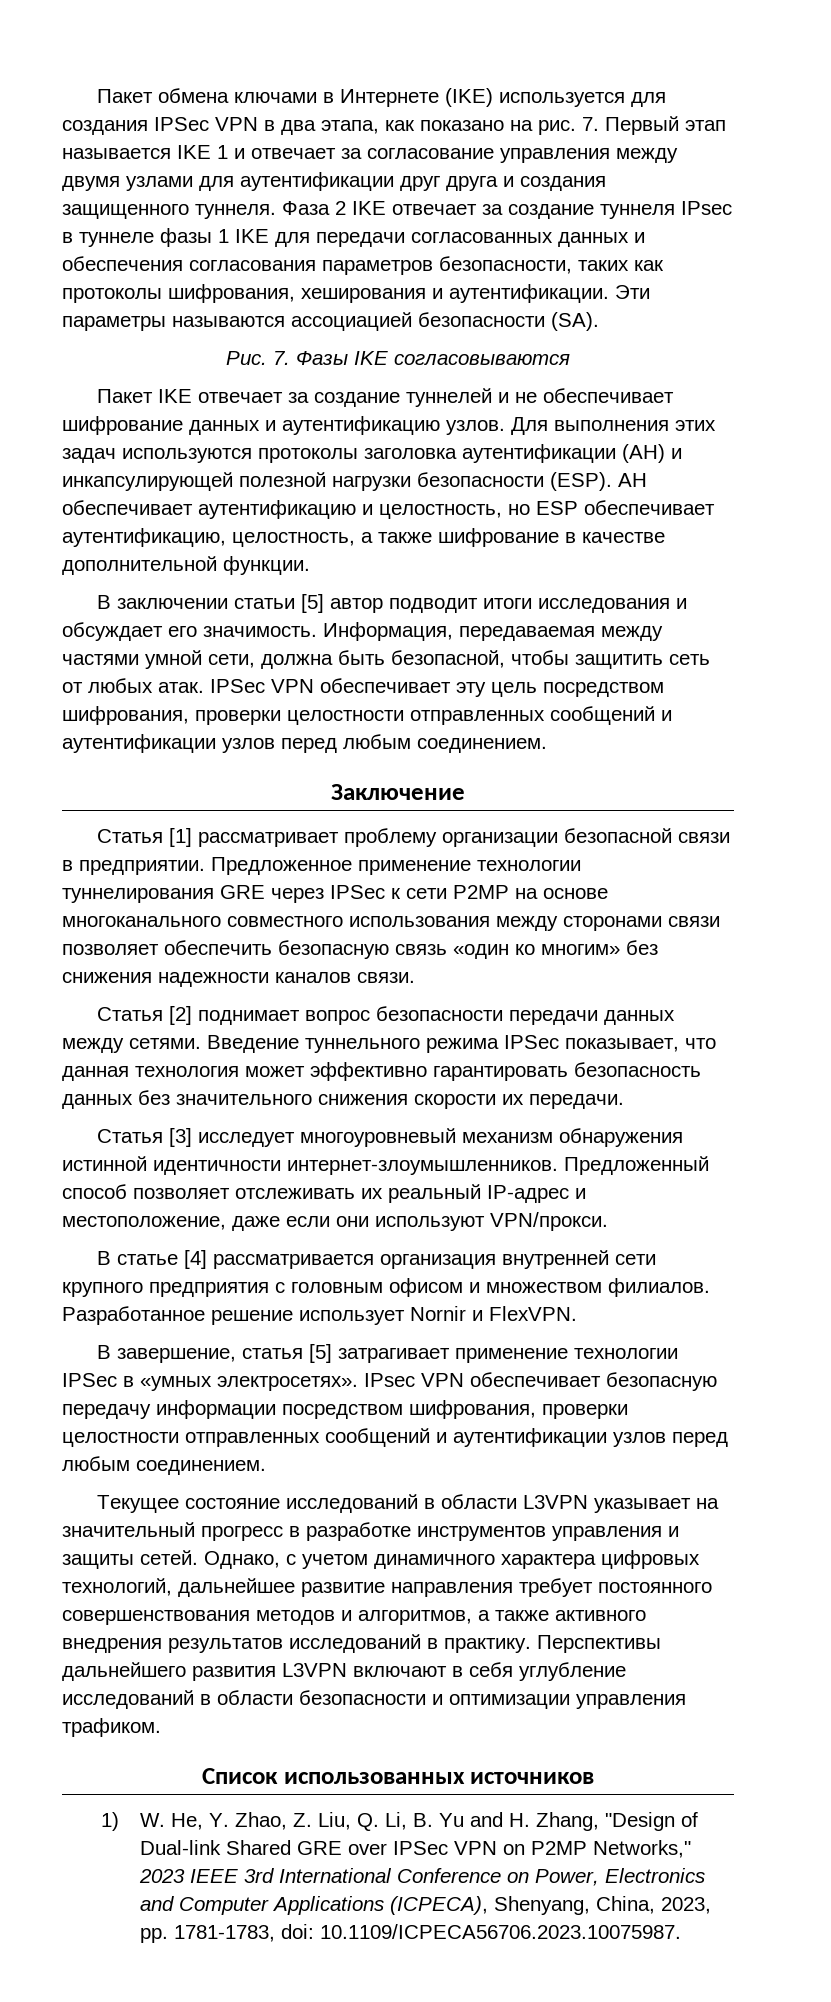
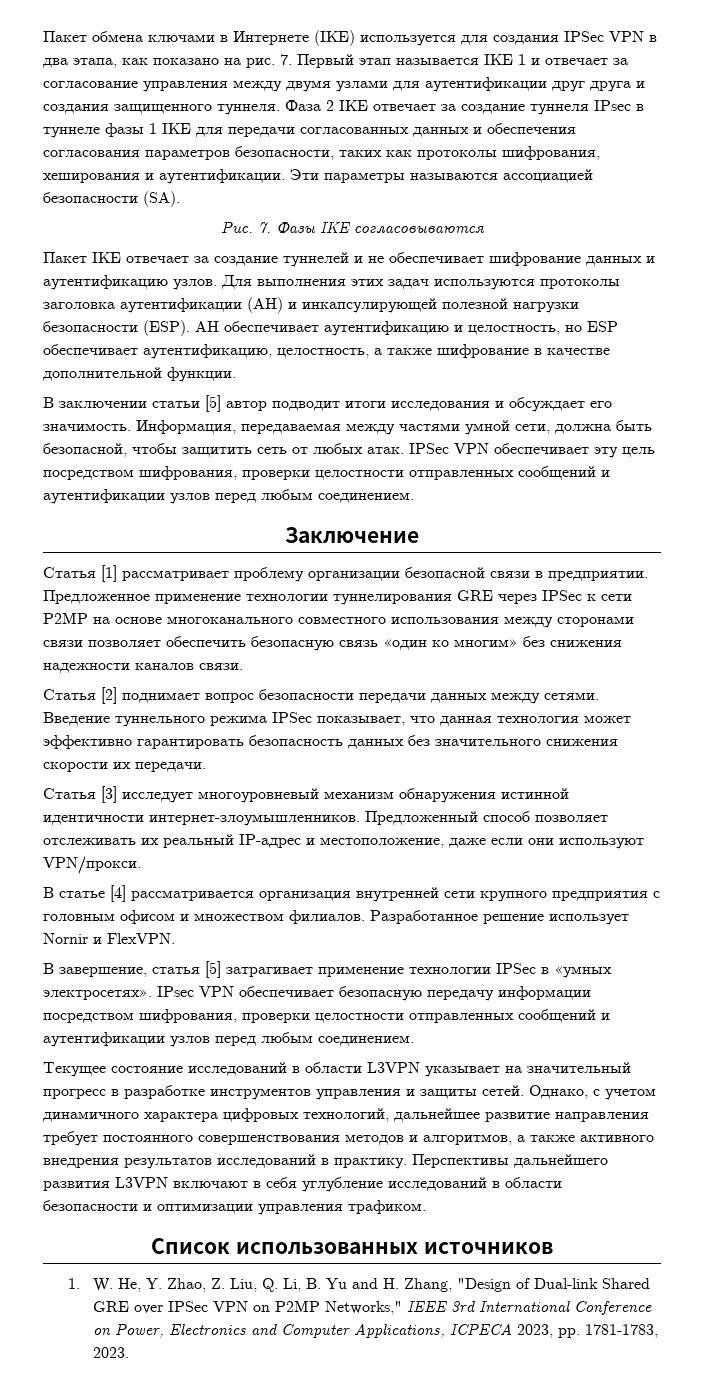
- 1) W. He, Y. Zhao, Z. Liu, Q. Li, B. Yu and H. Zhang, "Design of Dual-link Shared GRE over IPSec VPN on P2MP Networks," 2023 IEEE 3rd International Conference on Power, Electronics and Computer Applications (ICPECA), Shenyang, China, 2023, pp. 1781-1783, doi: 10.1109/ICPECA56706.2023.10075987.
+ 1. W. He, Y. Zhao, Z. Liu, Q. Li, B. Yu and H. Zhang, "Design of Dual-link Shared GRE over IPSec VPN on P2MP Networks," IEEE 3rd International Conference on Power, Electronics and Computer Applications, ICPECA 2023, pp. 1781-1783, 2023.

